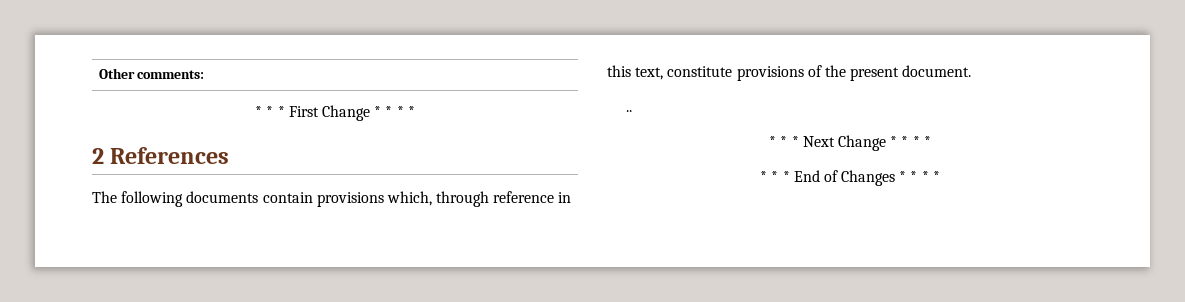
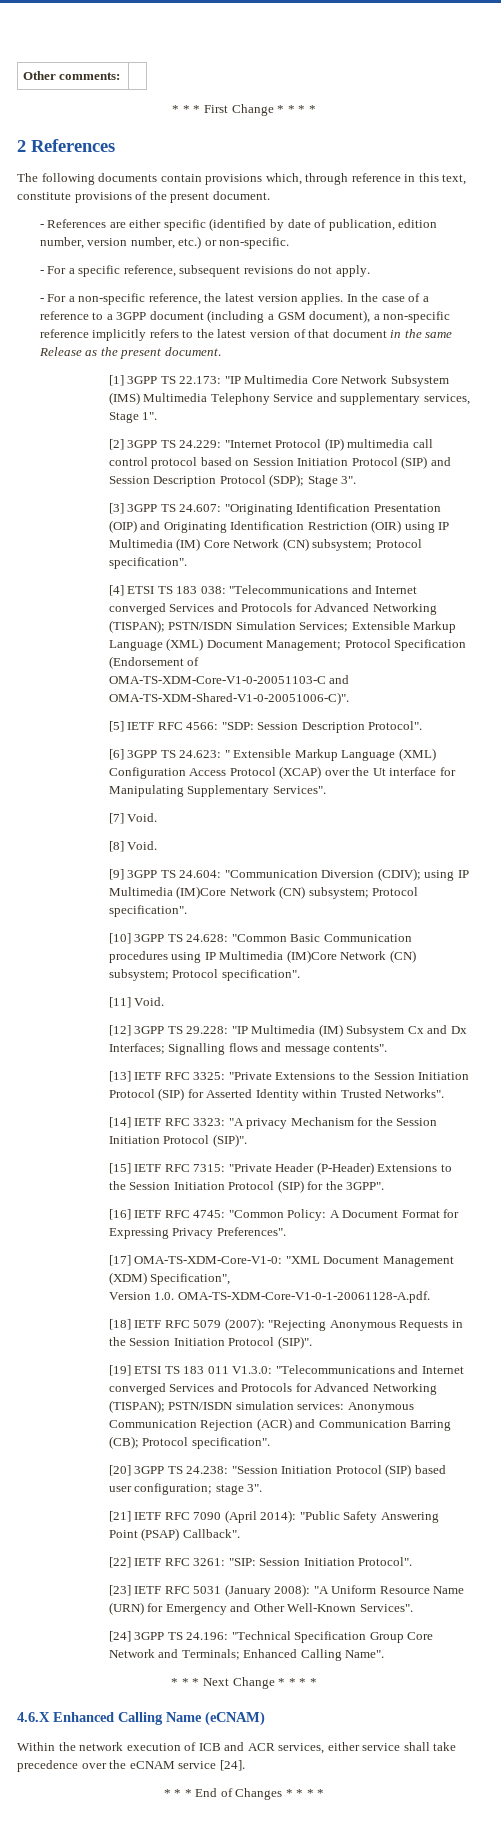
- ..
+ - References are either specific (identified by date of publication, edition number, version number, etc.) or non-specific.
+ - For a specific reference, subsequent revisions do not apply.
+ - For a non-specific reference, the latest version applies. In the case of a reference to a 3GPP document (including a GSM document), a non-specific reference implicitly refers to the latest version of that document in the same Release as the present document.
+ [1] 3GPP TS 22.173: "IP Multimedia Core Network Subsystem (IMS) Multimedia Telephony Service and supplementary services, Stage 1".
+ [2] 3GPP TS 24.229: "Internet Protocol (IP) multimedia call control protocol based on Session Initiation Protocol (SIP) and Session Description Protocol (SDP); Stage 3".
+ [3] 3GPP TS 24.607: "Originating Identification Presentation (OIP) and Originating Identification Restriction (OIR) using IP Multimedia (IM) Core Network (CN) subsystem; Protocol specification".
+ [4] ETSI TS 183 038: "Telecommunications and Internet converged Services and Protocols for Advanced Networking (TISPAN); PSTN/ISDN Simulation Services; Extensible Markup Language (XML) Document Management; Protocol Specification (Endorsement of
+ OMA-TS-XDM-Core-V1-0-20051103-C and OMA-TS-XDM-Shared-V1-0-20051006-C)".
+ [5] IETF RFC 4566: "SDP: Session Description Protocol".
+ [6] 3GPP TS 24.623: " Extensible Markup Language (XML) Configuration Access Protocol (XCAP) over the Ut interface for Manipulating Supplementary Services".
+ [7] Void.
+ [8] Void.
+ [9] 3GPP TS 24.604: "Communication Diversion (CDIV); using IP Multimedia (IM)Core Network (CN) subsystem; Protocol specification".
+ [10] 3GPP TS 24.628: "Common Basic Communication procedures using IP Multimedia (IM)Core Network (CN) subsystem; Protocol specification".
+ [11] Void.
+ [12] 3GPP TS 29.228: "IP Multimedia (IM) Subsystem Cx and Dx Interfaces; Signalling flows and message contents".
+ [13] IETF RFC 3325: "Private Extensions to the Session Initiation Protocol (SIP) for Asserted Identity within Trusted Networks".
+ [14] IETF RFC 3323: "A privacy Mechanism for the Session Initiation Protocol (SIP)".
+ [15] IETF RFC 7315: "Private Header (P-Header) Extensions to the Session Initiation Protocol (SIP) for the 3GPP".
+ [16] IETF RFC 4745: "Common Policy: A Document Format for Expressing Privacy Preferences".
+ [17] OMA-TS-XDM-Core-V1-0: "XML Document Management (XDM) Specification",
+ Version 1.0. OMA-TS-XDM-Core-V1-0-1-20061128-A.pdf.
+ [18] IETF RFC 5079 (2007): "Rejecting Anonymous Requests in the Session Initiation Protocol (SIP)".
+ [19] ETSI TS 183 011 V1.3.0: "Telecommunications and Internet converged Services and Protocols for Advanced Networking (TISPAN); PSTN/ISDN simulation services: Anonymous Communication Rejection (ACR) and Communication Barring (CB); Protocol specification".
+ [20] 3GPP TS 24.238: "Session Initiation Protocol (SIP) based user configuration; stage 3".
+ [21] IETF RFC 7090 (April 2014): "Public Safety Answering Point (PSAP) Callback".
+ [22] IETF RFC 3261: "SIP: Session Initiation Protocol".
+ [23] IETF RFC 5031 (January 2008): "A Uniform Resource Name (URN) for Emergency and Other Well-Known Services".
+ [24] 3GPP TS 24.196: "Technical Specification Group Core Network and Terminals; Enhanced Calling Name".
+ 4.6.X Enhanced Calling Name (eCNAM)
+ Within the network execution of ICB and ACR services, either service shall take precedence over the eCNAM service [24].

